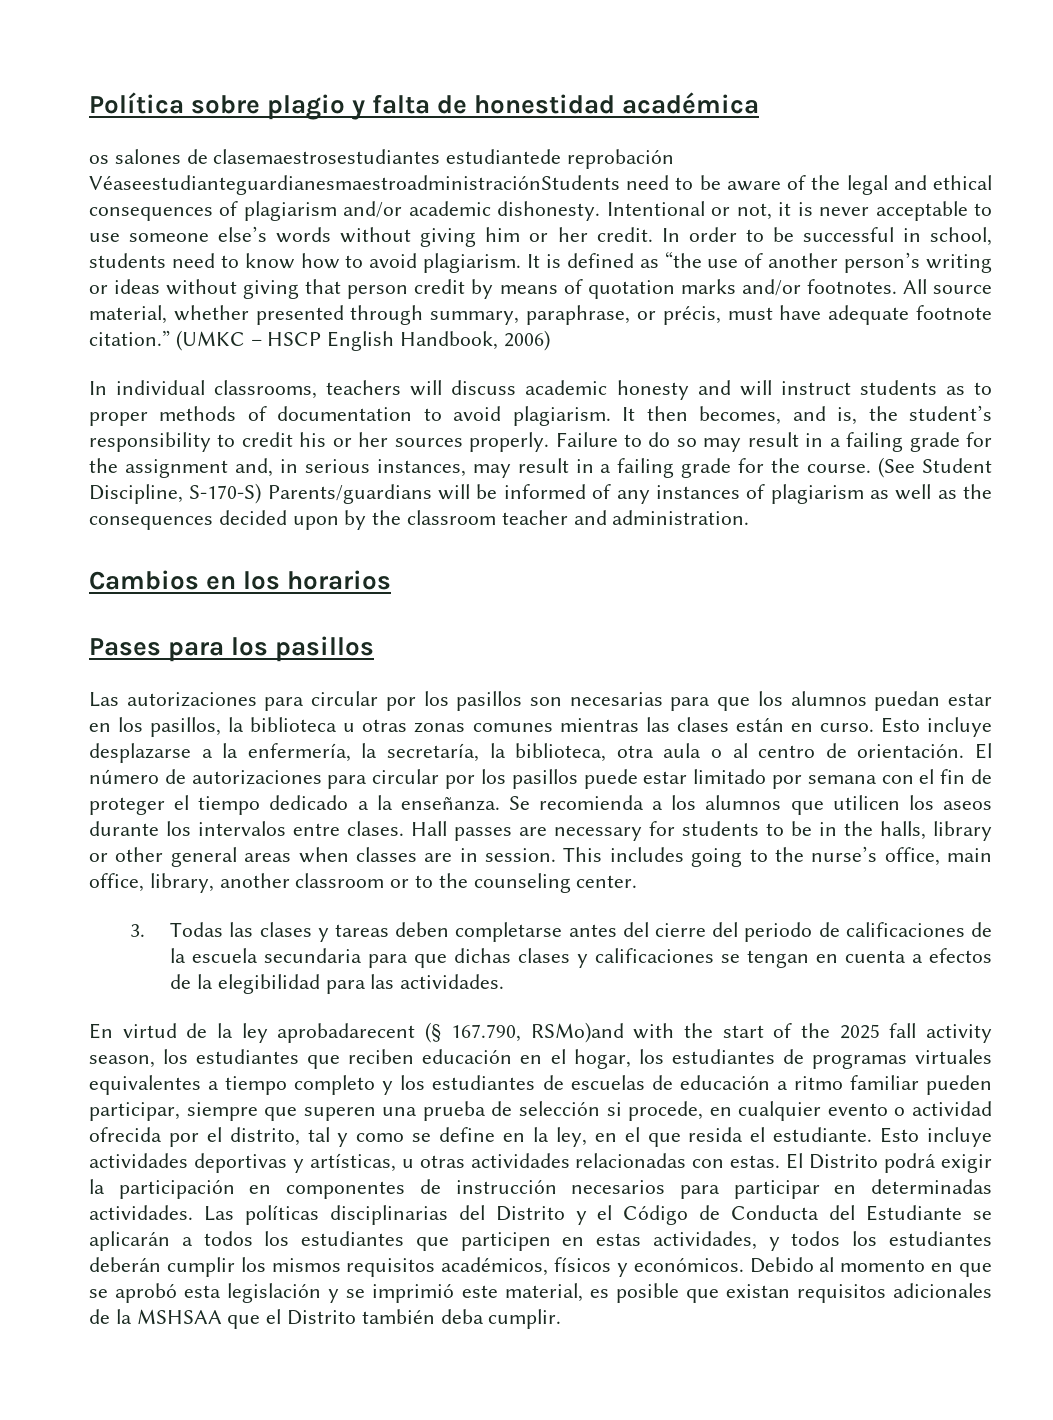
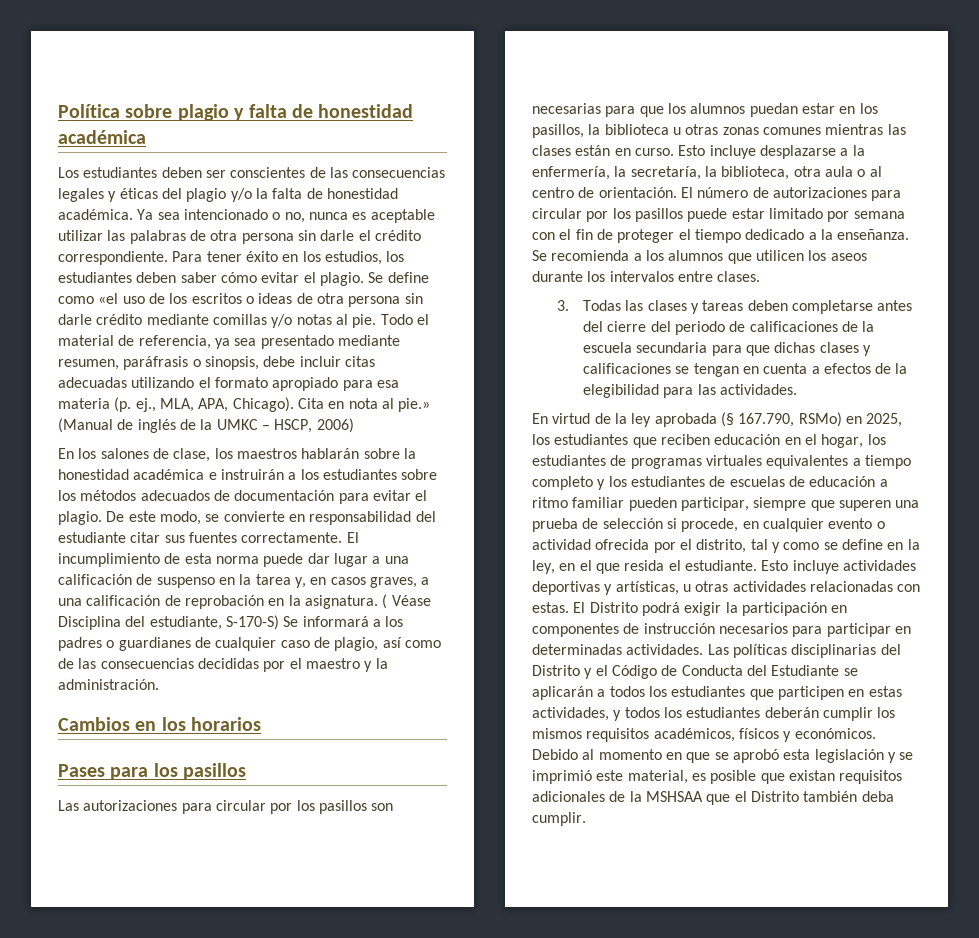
- os salones de clasemaestrosestudiantes estudiantede reprobación VéaseestudianteguardianesmaestroadministraciónStudents need to be aware of the legal and ethical consequences of plagiarism and/or academic dishonesty. Intentional or not, it is never acceptable to use someone else’s words without giving him or her credit. In order to be successful in school, students need to know how to avoid plagiarism. It is defined as “the use of another person’s writing or ideas without giving that person credit by means of quotation marks and/or footnotes. All source material, whether presented through summary, paraphrase, or précis, must have adequate footnote citation.” (UMKC – HSCP English Handbook, 2006)
- In individual classrooms, teachers will discuss academic honesty and will instruct students as to proper methods of documentation to avoid plagiarism. It then becomes, and is, the student’s responsibility to credit his or her sources properly. Failure to do so may result in a failing grade for the assignment and, in serious instances, may result in a failing grade for the course. (See Student Discipline, S-170-S) Parents/guardians will be informed of any instances of plagiarism as well as the consequences decided upon by the classroom teacher and administration.
+ Los estudiantes deben ser conscientes de las consecuencias legales y éticas del plagio y/o la falta de honestidad académica. Ya sea intencionado o no, nunca es aceptable utilizar las palabras de otra persona sin darle el crédito correspondiente. Para tener éxito en los estudios, los estudiantes deben saber cómo evitar el plagio. Se define como «el uso de los escritos o ideas de otra persona sin darle crédito mediante comillas y/o notas al pie. Todo el material de referencia, ya sea presentado mediante resumen, paráfrasis o sinopsis, debe incluir citas adecuadas utilizando el formato apropiado para esa materia (p. ej., MLA, APA, Chicago). Cita en nota al pie.» (Manual de inglés de la UMKC – HSCP, 2006)
+ En los salones de clase, los maestros hablarán sobre la honestidad académica e instruirán a los estudiantes sobre los métodos adecuados de documentación para evitar el plagio. De este modo, se convierte en responsabilidad del estudiante citar sus fuentes correctamente. El incumplimiento de esta norma puede dar lugar a una calificación de suspenso en la tarea y, en casos graves, a una calificación de reprobación en la asignatura. ( Véase Disciplina del estudiante, S-170-S) Se informará a los padres o guardianes de cualquier caso de plagio, así como de las consecuencias decididas por el maestro y la administración.
- Hall passes are necessary for students to be in the halls, library or other general areas when classes are in session. This includes going to the nurse’s office, main office, library, another classroom or to the counseling center.
- En virtud de la ley aprobadarecent (§ 167.790, RSMo)and with the start of the 2025 fall activity season, los estudiantes que reciben educación en el hogar, los estudiantes de programas virtuales equivalentes a tiempo completo y los estudiantes de escuelas de educación a ritmo familiar pueden participar, siempre que superen una prueba de selección si procede, en cualquier evento o actividad ofrecida por el distrito, tal y como se define en la ley, en el que resida el estudiante.
+ En virtud de la ley aprobada (§ 167.790, RSMo) en 2025, los estudiantes que reciben educación en el hogar, los estudiantes de programas virtuales equivalentes a tiempo completo y los estudiantes de escuelas de educación a ritmo familiar pueden participar, siempre que superen una prueba de selección si procede, en cualquier evento o actividad ofrecida por el distrito, tal y como se define en la ley, en el que resida el estudiante.

